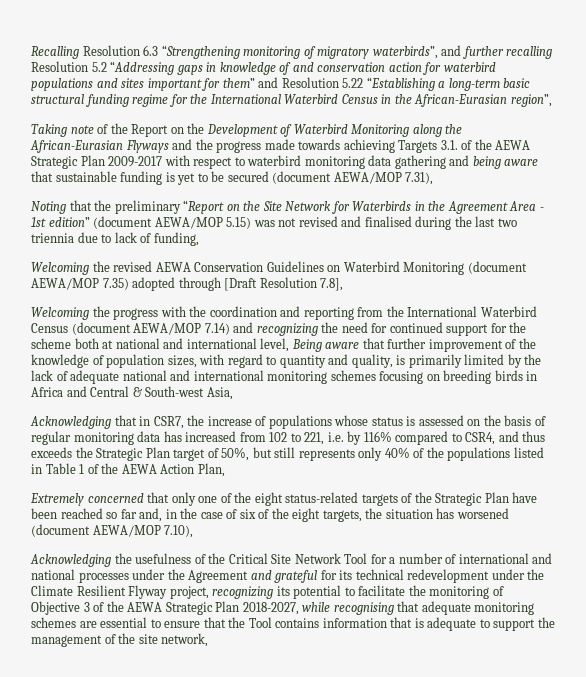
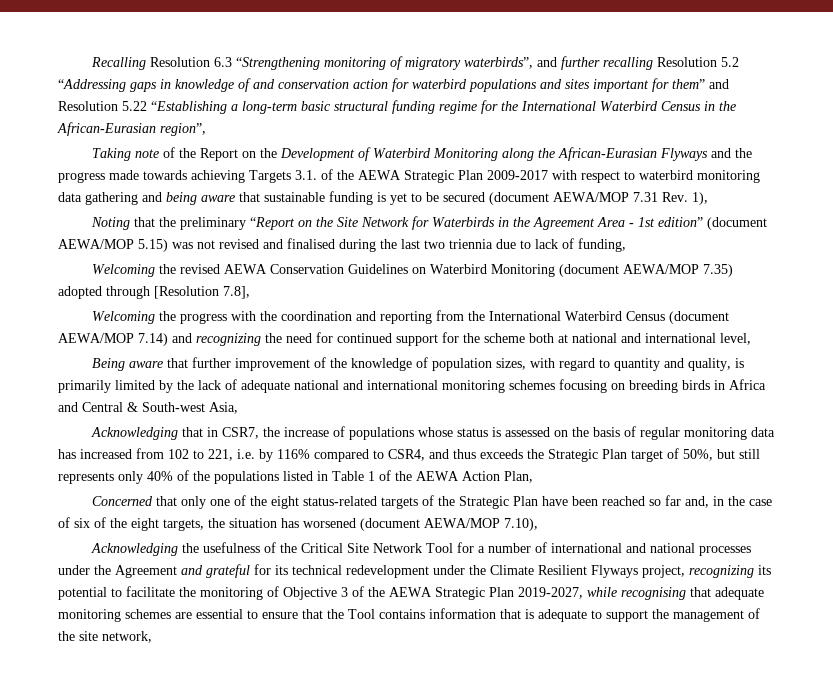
- Taking note of the Report on the Development of Waterbird Monitoring along the African-Eurasian Flyways and the progress made towards achieving Targets 3.1. of the AEWA Strategic Plan 2009-2017 with respect to waterbird monitoring data gathering and being aware that sustainable funding is yet to be secured (document AEWA/MOP 7.31),
+ Taking note of the Report on the Development of Waterbird Monitoring along the African-Eurasian Flyways and the progress made towards achieving Targets 3.1. of the AEWA Strategic Plan 2009-2017 with respect to waterbird monitoring data gathering and being aware that sustainable funding is yet to be secured (document AEWA/MOP 7.31 Rev. 1),
- Welcoming the revised AEWA Conservation Guidelines on Waterbird Monitoring (document AEWA/MOP 7.35) adopted through [Draft Resolution 7.8],
+ Welcoming the revised AEWA Conservation Guidelines on Waterbird Monitoring (document AEWA/MOP 7.35) adopted through [Resolution 7.8],
- Welcoming the progress with the coordination and reporting from the International Waterbird Census (document AEWA/MOP 7.14) and recognizing the need for continued support for the scheme both at national and international level, Being aware that further improvement of the knowledge of population sizes, with regard to quantity and quality, is primarily limited by the lack of adequate national and international monitoring schemes focusing on breeding birds in Africa and Central & South-west Asia,
+ Welcoming the progress with the coordination and reporting from the International Waterbird Census (document AEWA/MOP 7.14) and recognizing the need for continued support for the scheme both at national and international level,
+ Being aware that further improvement of the knowledge of population sizes, with regard to quantity and quality, is primarily limited by the lack of adequate national and international monitoring schemes focusing on breeding birds in Africa and Central & South-west Asia,
- Extremely concerned that only one of the eight status-related targets of the Strategic Plan have been reached so far and, in the case of six of the eight targets, the situation has worsened (document AEWA/MOP 7.10),
+ Concerned that only one of the eight status-related targets of the Strategic Plan have been reached so far and, in the case of six of the eight targets, the situation has worsened (document AEWA/MOP 7.10),
- Acknowledging the usefulness of the Critical Site Network Tool for a number of international and national processes under the Agreement and grateful for its technical redevelopment under the Climate Resilient Flyway project, recognizing its potential to facilitate the monitoring of Objective 3 of the AEWA Strategic Plan 2018-2027, while recognising that adequate monitoring schemes are essential to ensure that the Tool contains information that is adequate to support the management of the site network,
+ Acknowledging the usefulness of the Critical Site Network Tool for a number of international and national processes under the Agreement and grateful for its technical redevelopment under the Climate Resilient Flyways project, recognizing its potential to facilitate the monitoring of Objective 3 of the AEWA Strategic Plan 2019-2027, while recognising that adequate monitoring schemes are essential to ensure that the Tool contains information that is adequate to support the management of the site network,

